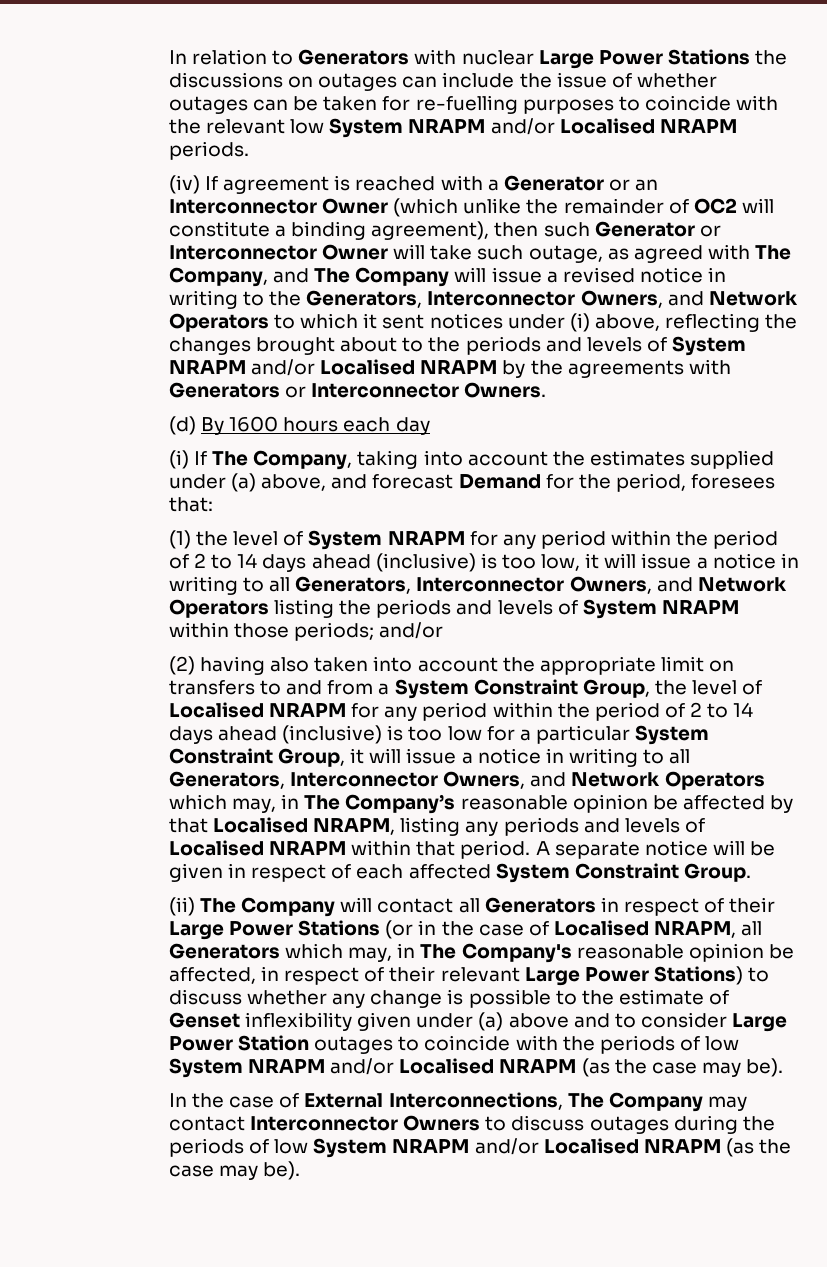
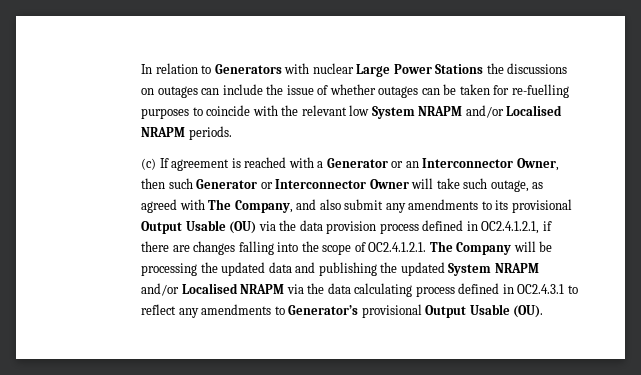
- (iv) If agreement is reached with a Generator or an Interconnector Owner (which unlike the remainder of OC2 will constitute a binding agreement), then such Generator or Interconnector Owner will take such outage, as agreed with The Company, and The Company will issue a revised notice in writing to the Generators, Interconnector Owners, and Network Operators to which it sent notices under (i) above, reflecting the changes brought about to the periods and levels of System NRAPM and/or Localised NRAPM by the agreements with Generators or Interconnector Owners.
- (d) By 1600 hours each day
- (i) If The Company, taking into account the estimates supplied under (a) above, and forecast Demand for the period, foresees that:
- (1) the level of System NRAPM for any period within the period of 2 to 14 days ahead (inclusive) is too low, it will issue a notice in writing to all Generators, Interconnector Owners, and Network Operators listing the periods and levels of System NRAPM within those periods; and/or
- (2) having also taken into account the appropriate limit on transfers to and from a System Constraint Group, the level of Localised NRAPM for any period within the period of 2 to 14 days ahead (inclusive) is too low for a particular System Constraint Group, it will issue a notice in writing to all Generators, Interconnector Owners, and Network Operators which may, in The Company’s reasonable opinion be affected by that Localised NRAPM, listing any periods and levels of Localised NRAPM within that period. A separate notice will be given in respect of each affected System Constraint Group.
- (ii) The Company will contact all Generators in respect of their Large Power Stations (or in the case of Localised NRAPM, all Generators which may, in The Company's reasonable opinion be affected, in respect of their relevant Large Power Stations) to discuss whether any change is possible to the estimate of Genset inflexibility given under (a) above and to consider Large Power Station outages to coincide with the periods of low System NRAPM and/or Localised NRAPM (as the case may be).
- In the case of External Interconnections, The Company may contact Interconnector Owners to discuss outages during the periods of low System NRAPM and/or Localised NRAPM (as the case may be).
+ (c) If agreement is reached with a Generator or an Interconnector Owner, then such Generator or Interconnector Owner will take such outage, as agreed with The Company, and also submit any amendments to its provisional Output Usable (OU) via the data provision process defined in OC2.4.1.2.1, if there are changes falling into the scope of OC2.4.1.2.1. The Company will be processing the updated data and publishing the updated System NRAPM and/or Localised NRAPM via the data calculating process defined in OC2.4.3.1 to reflect any amendments to Generator’s provisional Output Usable (OU).

